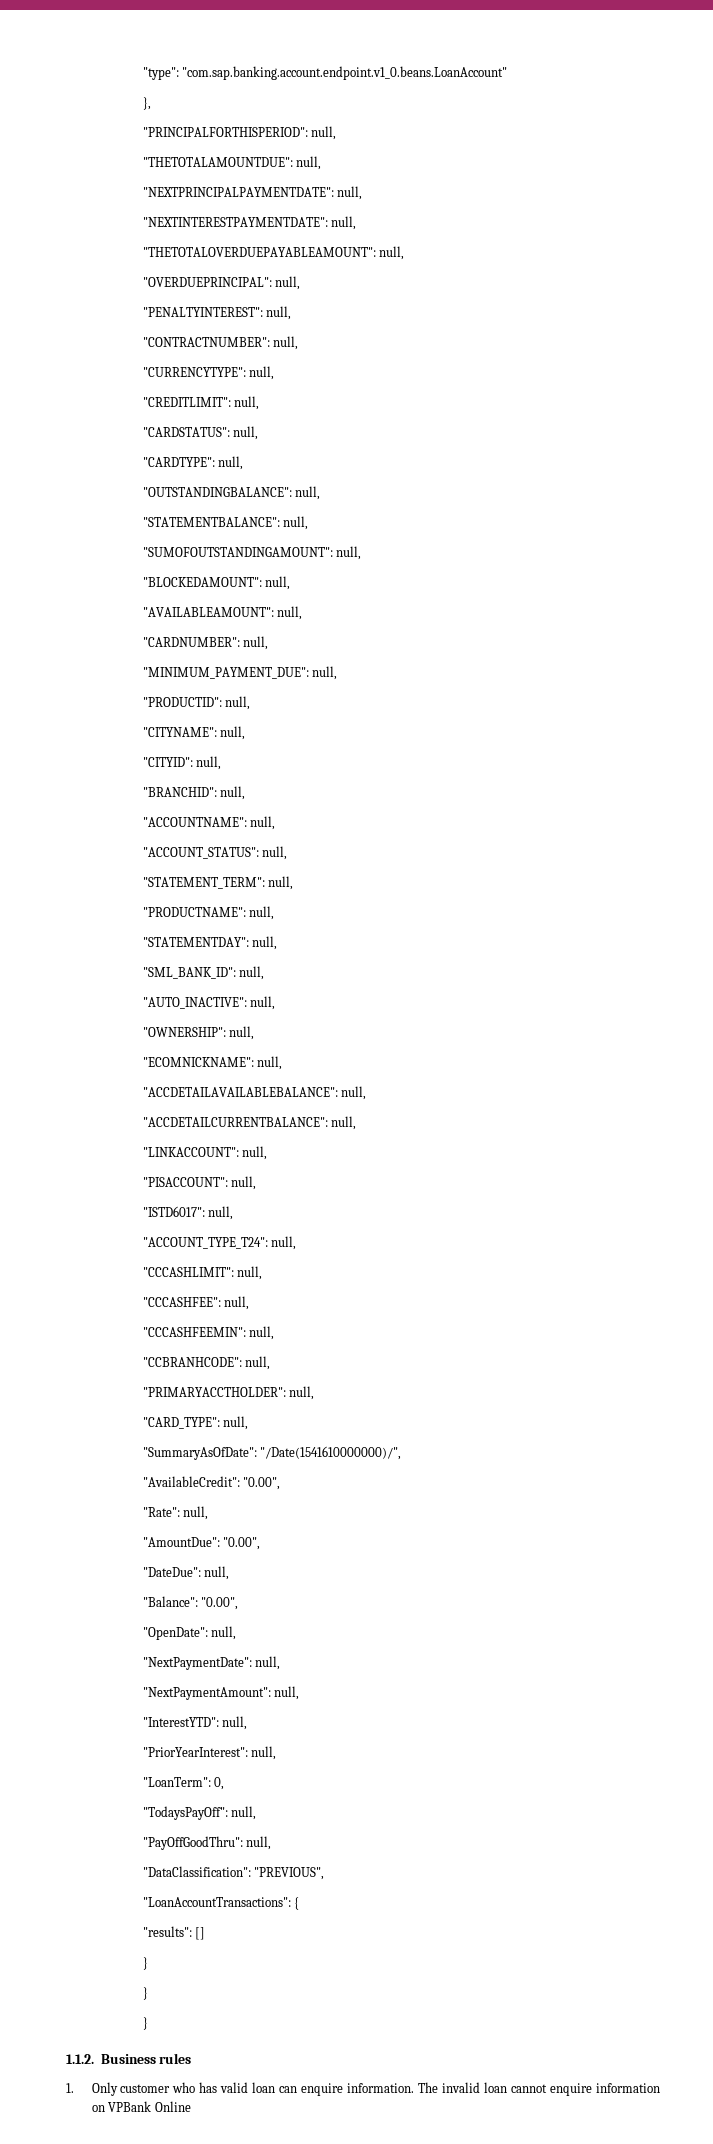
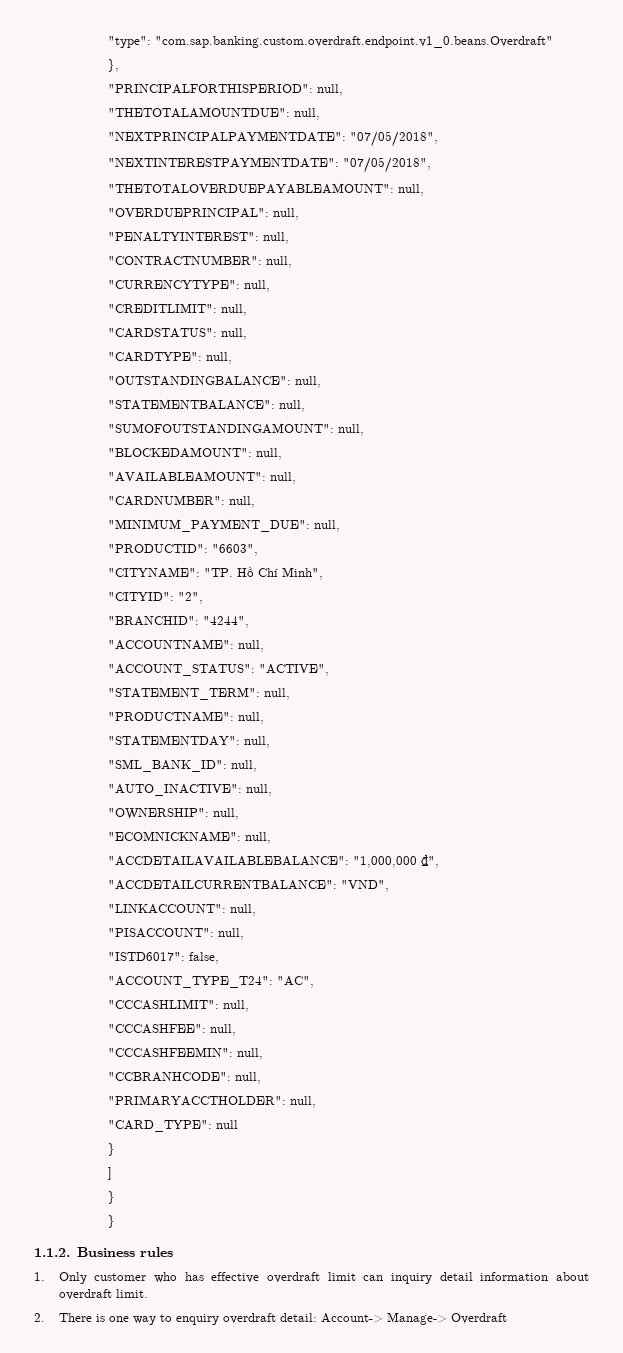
- "type": "com.sap.banking.account.endpoint.v1_0.beans.LoanAccount"
+ "type": "com.sap.banking.custom.overdraft.endpoint.v1_0.beans.Overdraft"
- "NEXTPRINCIPALPAYMENTDATE": null,
+ "NEXTPRINCIPALPAYMENTDATE": "07/05/2018",
- "NEXTINTERESTPAYMENTDATE": null,
+ "NEXTINTERESTPAYMENTDATE": "07/05/2018",
- "PRODUCTID": null,
+ "PRODUCTID": "6603",
- "CITYNAME": null,
+ "CITYNAME": "TP. Hồ Chí Minh",
- "CITYID": null,
+ "CITYID": "2",
- "BRANCHID": null,
+ "BRANCHID": "4244",
- "ACCOUNT_STATUS": null,
+ "ACCOUNT_STATUS": "ACTIVE",
- "ACCDETAILAVAILABLEBALANCE": null,
+ "ACCDETAILAVAILABLEBALANCE": "1,000,000 ₫",
- "ACCDETAILCURRENTBALANCE": null,
+ "ACCDETAILCURRENTBALANCE": "VND",
- "ISTD6017": null,
+ "ISTD6017": false,
- "ACCOUNT_TYPE_T24": null,
+ "ACCOUNT_TYPE_T24": "AC",
- "CARD_TYPE": null,
- "SummaryAsOfDate": "/Date(1541610000000)/",
- "AvailableCredit": "0.00",
- "Rate": null,
- "AmountDue": "0.00",
- "DateDue": null,
- "Balance": "0.00",
- "OpenDate": null,
- "NextPaymentDate": null,
- "NextPaymentAmount": null,
- "InterestYTD": null,
- "PriorYearInterest": null,
- "LoanTerm": 0,
- "TodaysPayOff": null,
- "PayOffGoodThru": null,
- "DataClassification": "PREVIOUS",
- "LoanAccountTransactions": {
- "results": []
+ "CARD_TYPE": null
  }
+ ]
- 1. Only customer who has valid loan can enquire information. The invalid loan cannot enquire information on VPBank Online
+ 1. Only customer who has effective overdraft limit can inquiry detail information about overdraft limit.
+ 2. There is one way to enquiry overdraft detail: Account-> Manage-> Overdraft

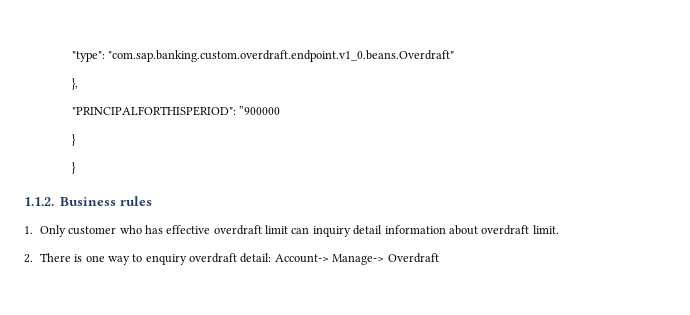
- "PRINCIPALFORTHISPERIOD": null,
- "THETOTALAMOUNTDUE": null,
- "NEXTPRINCIPALPAYMENTDATE": "07/05/2018",
- "NEXTINTERESTPAYMENTDATE": "07/05/2018",
- "THETOTALOVERDUEPAYABLEAMOUNT": null,
- "OVERDUEPRINCIPAL": null,
- "PENALTYINTEREST": null,
- "CONTRACTNUMBER": null,
- "CURRENCYTYPE": null,
- "CREDITLIMIT": null,
- "CARDSTATUS": null,
- "CARDTYPE": null,
- "OUTSTANDINGBALANCE": null,
- "STATEMENTBALANCE": null,
- "SUMOFOUTSTANDINGAMOUNT": null,
- "BLOCKEDAMOUNT": null,
- "AVAILABLEAMOUNT": null,
- "CARDNUMBER": null,
- "MINIMUM_PAYMENT_DUE": null,
- "PRODUCTID": "6603",
- "CITYNAME": "TP. Hồ Chí Minh",
- "CITYID": "2",
- "BRANCHID": "4244",
- "ACCOUNTNAME": null,
- "ACCOUNT_STATUS": "ACTIVE",
- "STATEMENT_TERM": null,
- "PRODUCTNAME": null,
- "STATEMENTDAY": null,
- "SML_BANK_ID": null,
- "AUTO_INACTIVE": null,
- "OWNERSHIP": null,
- "ECOMNICKNAME": null,
- "ACCDETAILAVAILABLEBALANCE": "1,000,000 ₫",
- "ACCDETAILCURRENTBALANCE": "VND",
- "LINKACCOUNT": null,
- "PISACCOUNT": null,
- "ISTD6017": false,
- "ACCOUNT_TYPE_T24": "AC",
- "CCCASHLIMIT": null,
- "CCCASHFEE": null,
- "CCCASHFEEMIN": null,
- "CCBRANHCODE": null,
- "PRIMARYACCTHOLDER": null,
- "CARD_TYPE": null
- }
- ]
+ "PRINCIPALFORTHISPERIOD": ”900000

